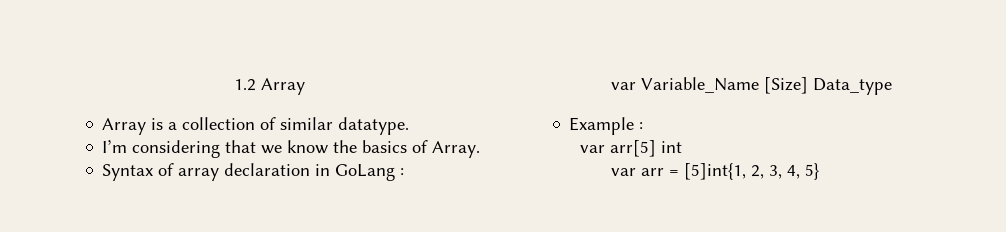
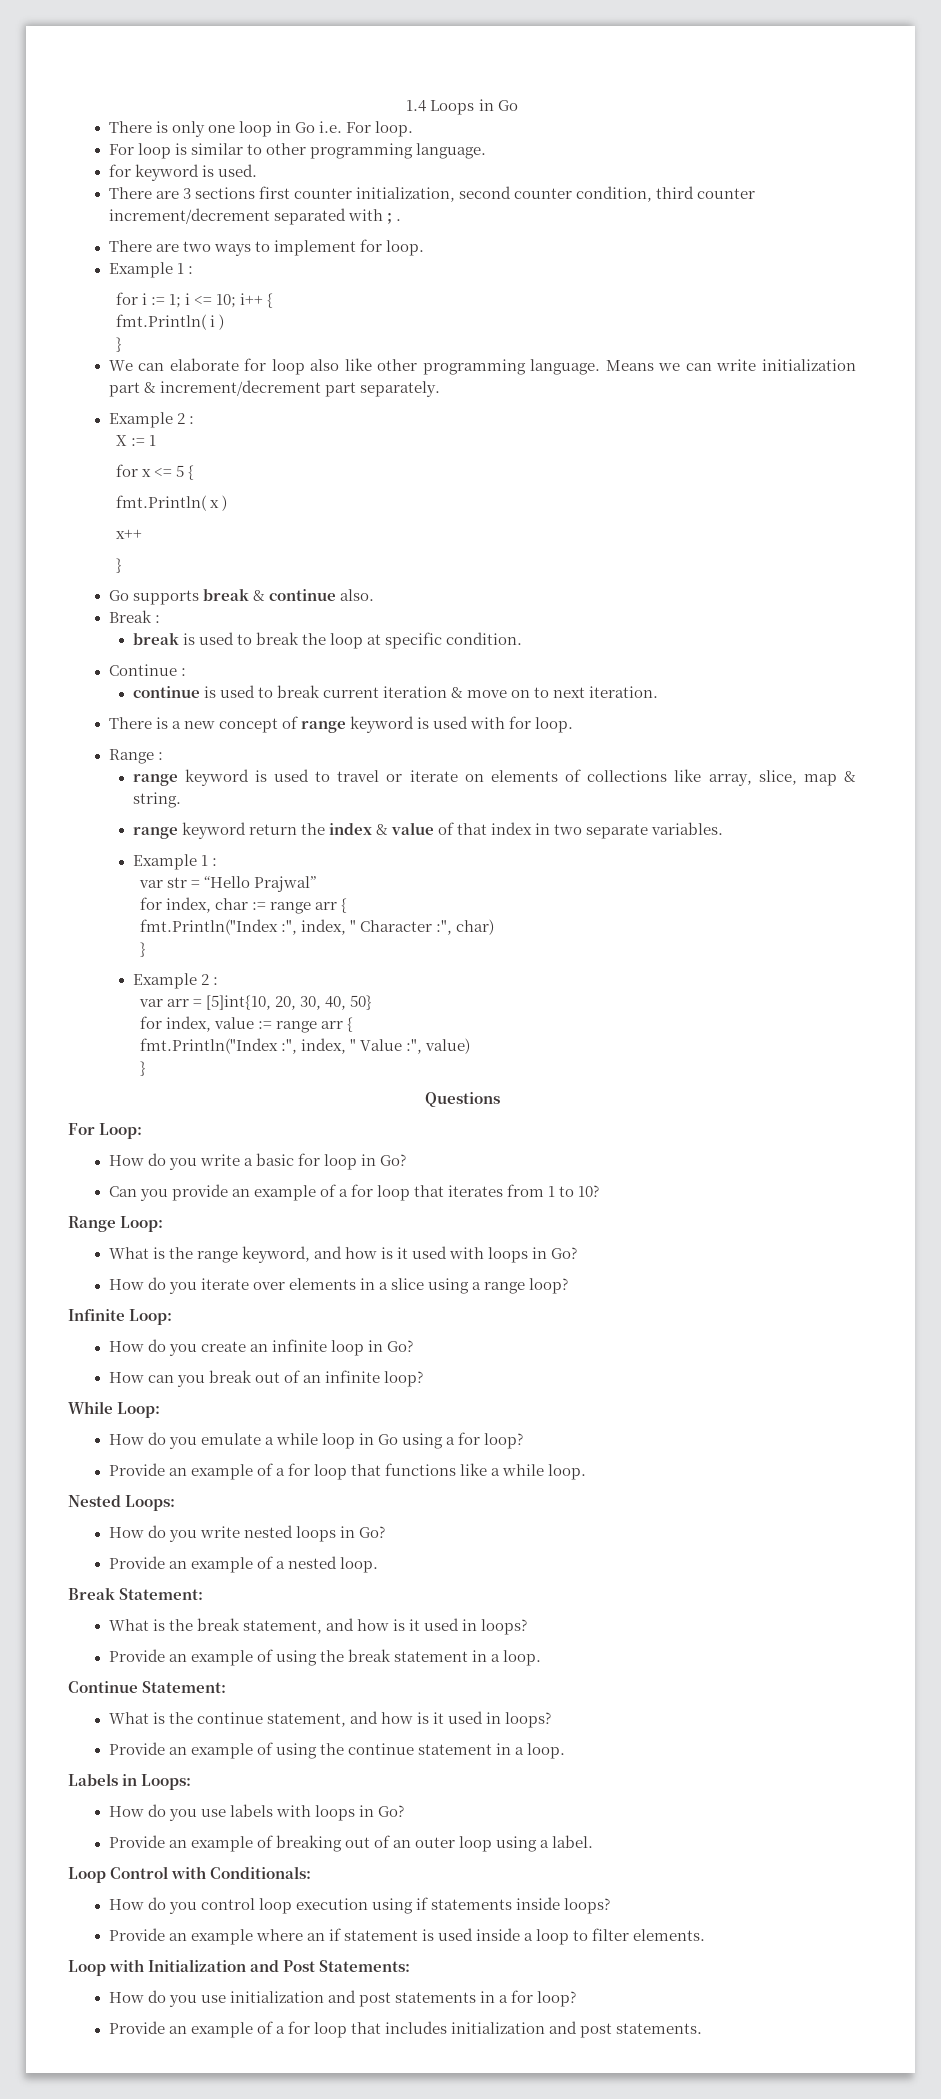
- 1.2 Array
- Array is a collection of similar datatype.
- I’m considering that we know the basics of Array.
- Syntax of array declaration in GoLang :
- var Variable_Name [Size] Data_type
- Example :
- var arr[5] int
+ 1.4 Loops in Go
+ There is only one loop in Go i.e. For loop.
+ For loop is similar to other programming language.
+ for keyword is used.
+ There are 3 sections first counter initialization, second counter condition, third counter increment/decrement separated with ; .
+ There are two ways to implement for loop.
+ Example 1 :
+ for i := 1; i <= 10; i++ {
+ fmt.Println( i )
+ }
+ We can elaborate for loop also like other programming language. Means we can write initialization part & increment/decrement part separately.
+ Example 2 :
+ X := 1
+ for x <= 5 {
+ fmt.Println( x )
+ x++
+ }
+ Go supports break & continue also.
+ Break :
+ break is used to break the loop at specific condition.
+ Continue :
+ continue is used to break current iteration & move on to next iteration.
+ There is a new concept of range keyword is used with for loop.
+ Range :
+ range keyword is used to travel or iterate on elements of collections like array, slice, map & string.
+ range keyword return the index & value of that index in two separate variables.
+ Example 1 :
+ var str = “Hello Prajwal”
+ for index, char := range arr {
+ fmt.Println("Index :", index, " Character :", char)
+ }
+ Example 2 :
- var arr = [5]int{1, 2, 3, 4, 5}
+ var arr = [5]int{10, 20, 30, 40, 50}
+ for index, value := range arr {
+ fmt.Println("Index :", index, " Value :", value)
+ }
+ Questions
+ For Loop:
+ How do you write a basic for loop in Go?
+ Can you provide an example of a for loop that iterates from 1 to 10?
+ Range Loop:
+ What is the range keyword, and how is it used with loops in Go?
+ How do you iterate over elements in a slice using a range loop?
+ Infinite Loop:
+ How do you create an infinite loop in Go?
+ How can you break out of an infinite loop?
+ While Loop:
+ How do you emulate a while loop in Go using a for loop?
+ Provide an example of a for loop that functions like a while loop.
+ Nested Loops:
+ How do you write nested loops in Go?
+ Provide an example of a nested loop.
+ Break Statement:
+ What is the break statement, and how is it used in loops?
+ Provide an example of using the break statement in a loop.
+ Continue Statement:
+ What is the continue statement, and how is it used in loops?
+ Provide an example of using the continue statement in a loop.
+ Labels in Loops:
+ How do you use labels with loops in Go?
+ Provide an example of breaking out of an outer loop using a label.
+ Loop Control with Conditionals:
+ How do you control loop execution using if statements inside loops?
+ Provide an example where an if statement is used inside a loop to filter elements.
+ Loop with Initialization and Post Statements:
+ How do you use initialization and post statements in a for loop?
+ Provide an example of a for loop that includes initialization and post statements.

